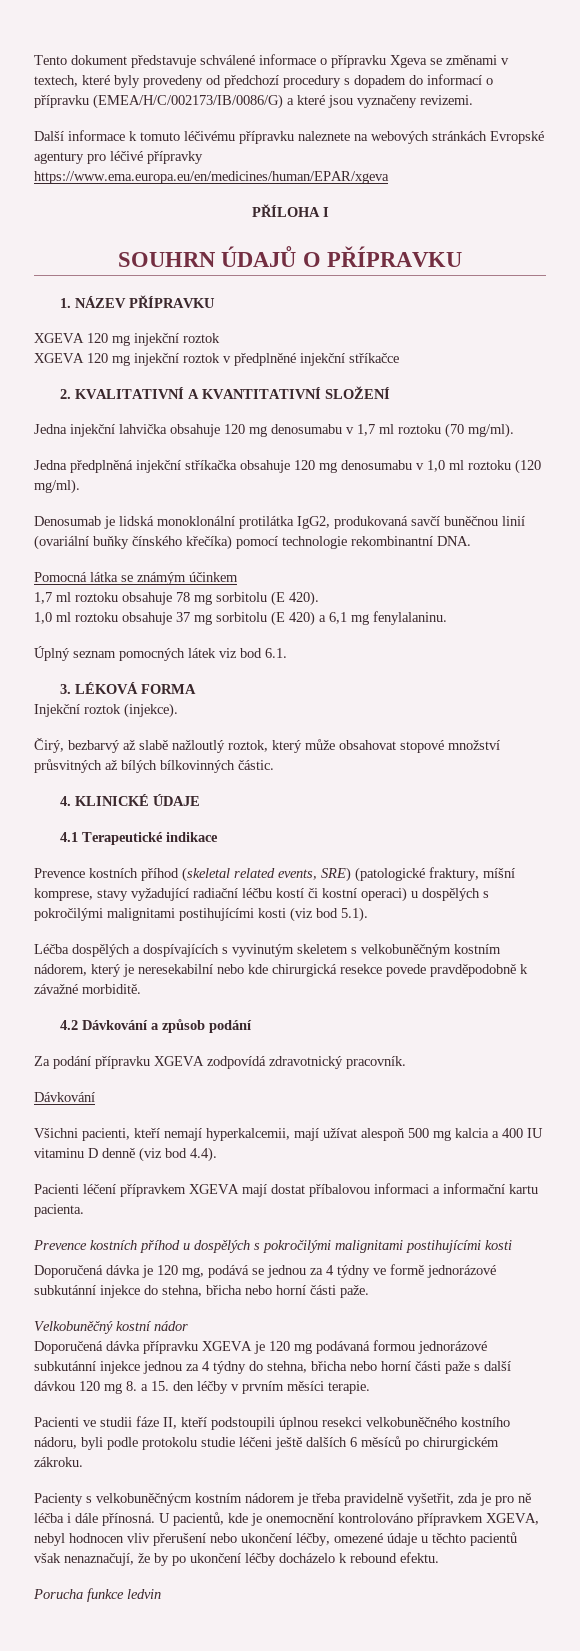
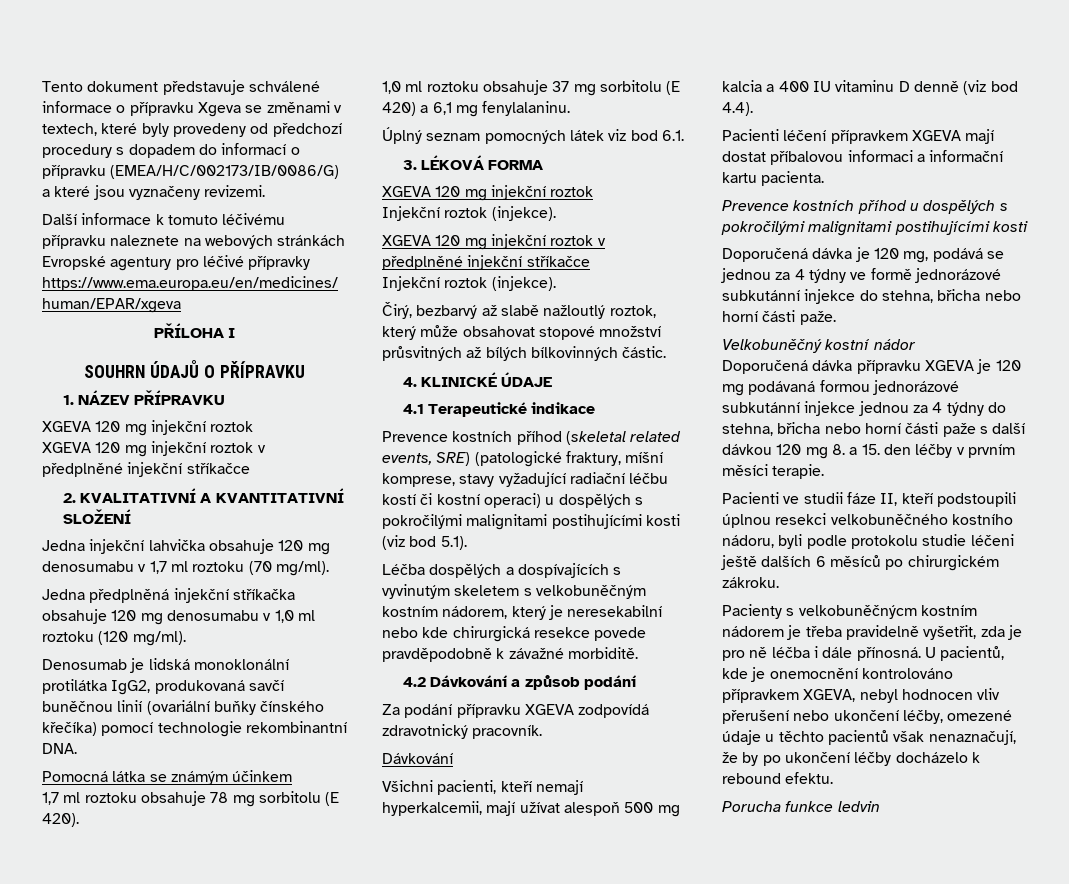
  3. LÉKOVÁ FORMA
+ XGEVA 120 mg injekční roztok
+ Injekční roztok (injekce).
+ XGEVA 120 mg injekční roztok v předplněné injekční stříkačce

